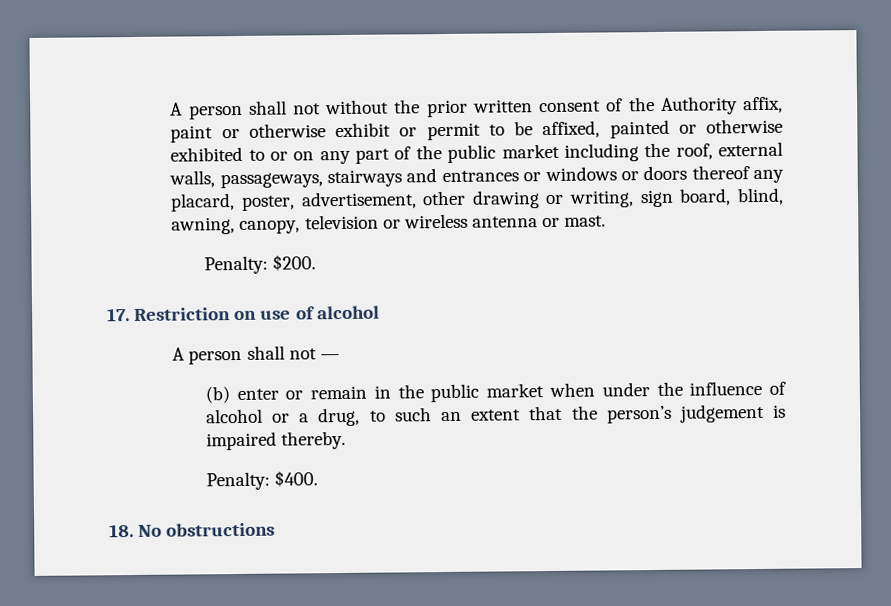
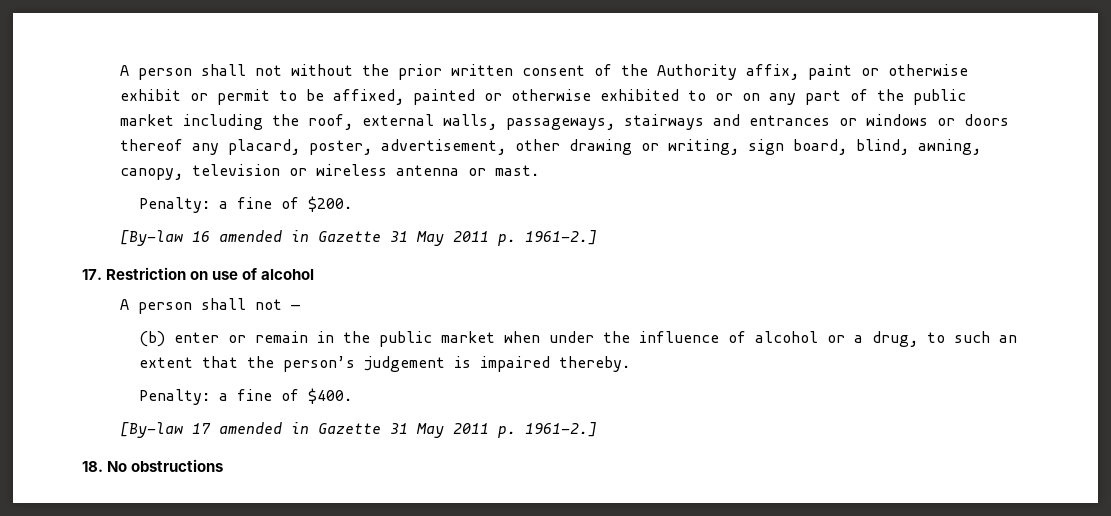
- Penalty: $200.
+ Penalty: a fine of $200.
+ [By-law 16 amended in Gazette 31 May 2011 p. 1961-2.]
- Penalty: $400.
+ Penalty: a fine of $400.
+ [By-law 17 amended in Gazette 31 May 2011 p. 1961-2.]

